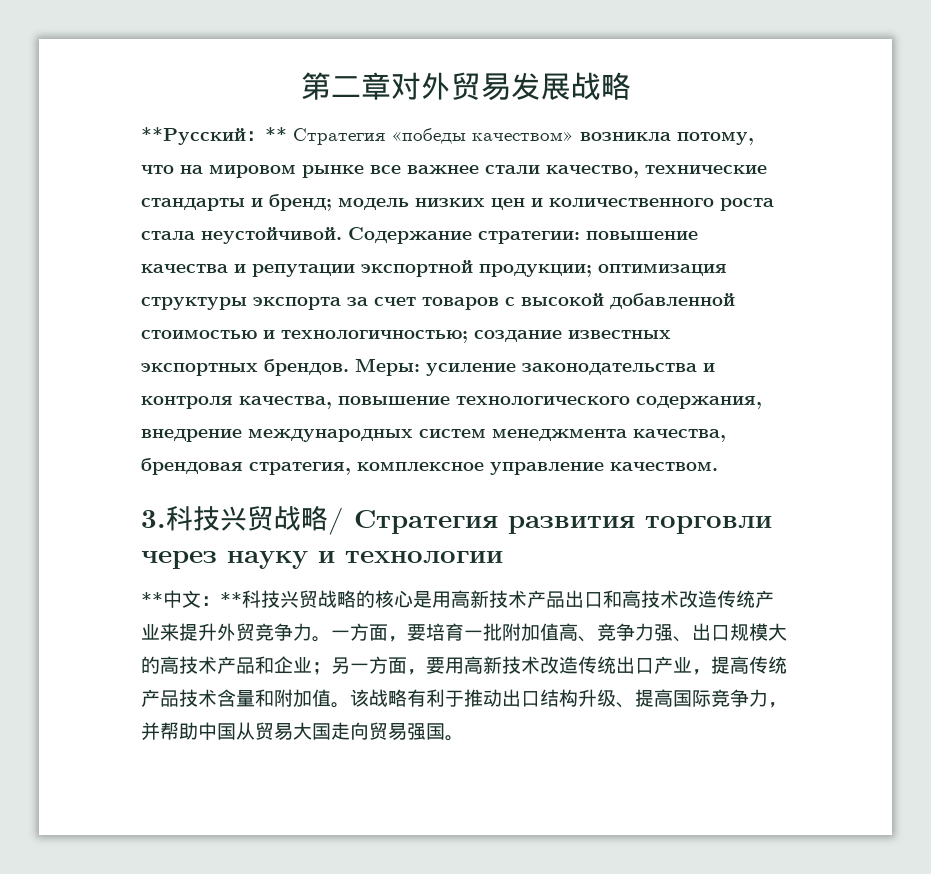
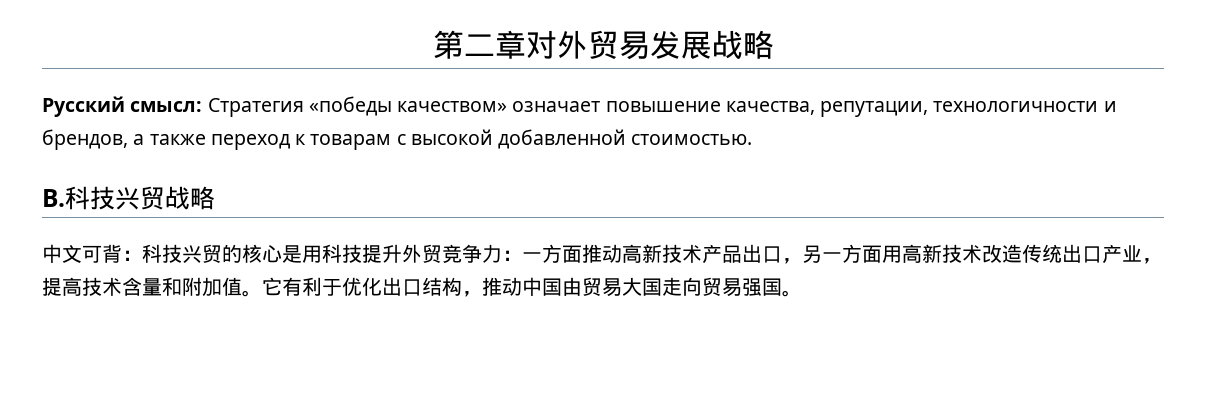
- **Русский：** Стратегия «победы качеством» возникла потому, что на мировом рынке все важнее стали качество, технические стандарты и бренд; модель низких цен и количественного роста стала неустойчивой. Содержание стратегии: повышение качества и репутации экспортной продукции; оптимизация структуры экспорта за счет товаров с высокой добавленной стоимостью и технологичностью; создание известных экспортных брендов. Меры: усиление законодательства и контроля качества, повышение технологического содержания, внедрение международных систем менеджмента качества, брендовая стратегия, комплексное управление качеством.
- 3.科技兴贸战略/ Стратегия развития торговли через науку и технологии
- **中文：**科技兴贸战略的核心是用高新技术产品出口和高技术改造传统产业来提升外贸竞争力。一方面，要培育一批附加值高、竞争力强、出口规模大的高技术产品和企业；另一方面，要用高新技术改造传统出口产业，提高传统产品技术含量和附加值。
+ Русский смысл: Стратегия «победы качеством» означает повышение качества, репутации, технологичности и брендов, а также переход к товарам с высокой добавленной стоимостью.
+ B.科技兴贸战略
+ 中文可背：科技兴贸的核心是用科技提升外贸竞争力：一方面推动高新技术产品出口，另一方面用高新技术改造传统出口产业，提高技术含量和附加值。
- 该战略有利于推动出口结构升级、提高国际竞争力，并帮助中国从贸易大国走向贸易强国。
+ 它有利于优化出口结构，推动中国由贸易大国走向贸易强国。

